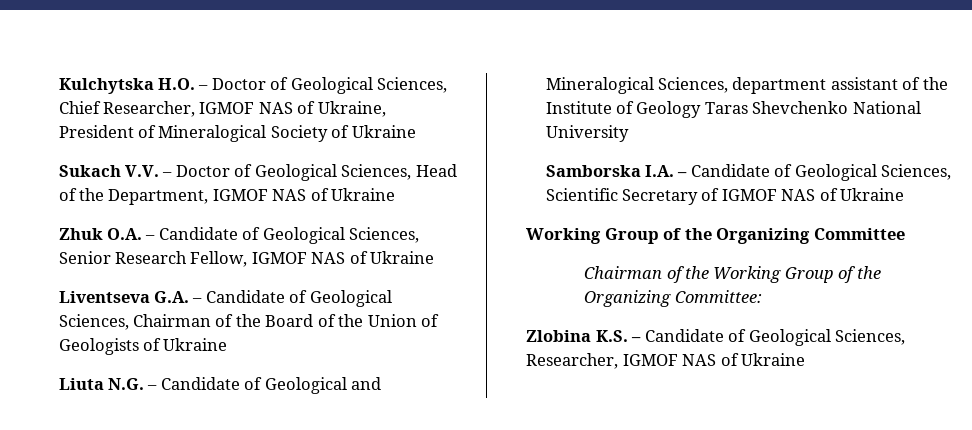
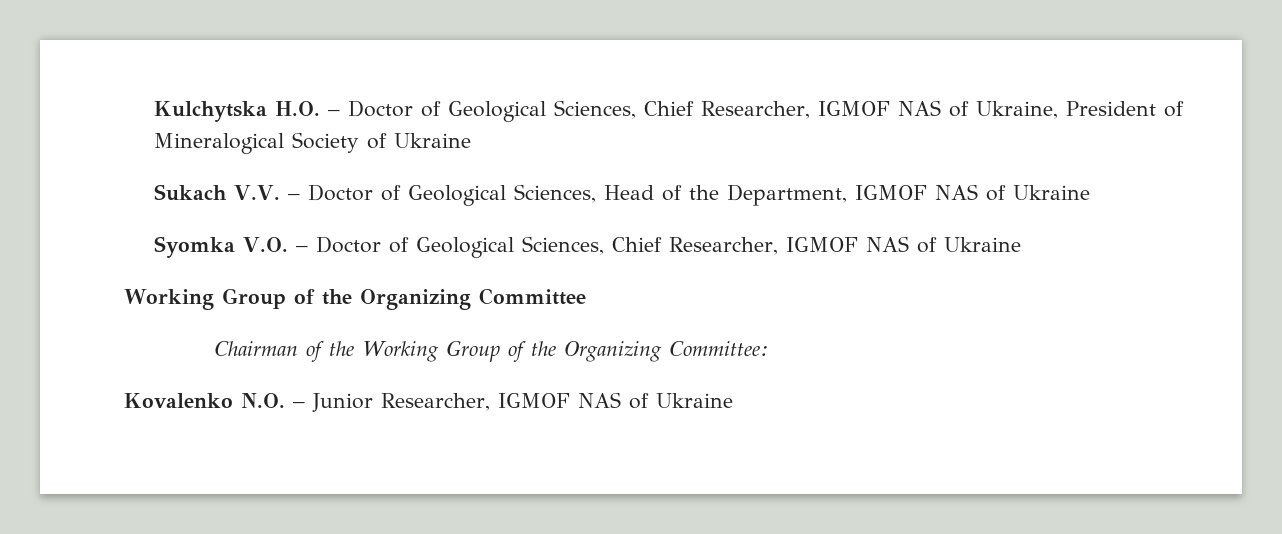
- Zhuk O.A. – Candidate of Geological Sciences, Senior Research Fellow, IGMOF NAS of Ukraine
- Liventseva G.A. – Candidate of Geological Sciences, Chairman of the Board of the Union of Geologists of Ukraine
- Liuta N.G. – Candidate of Geological and Mineralogical Sciences, department assistant of the Institute of Geology Taras Shevchenko National University
- Samborska I.A. – Candidate of Geological Sciences, Scientific Secretary of IGMOF NAS of Ukraine
+ Syomka V.O. – Doctor of Geological Sciences, Chief Researcher, IGMOF NAS of Ukraine
- Zlobina K.S. – Candidate of Geological Sciences, Researcher, IGMOF NAS of Ukraine
+ Kovalenko N.O. – Junior Researcher, IGMOF NAS of Ukraine

